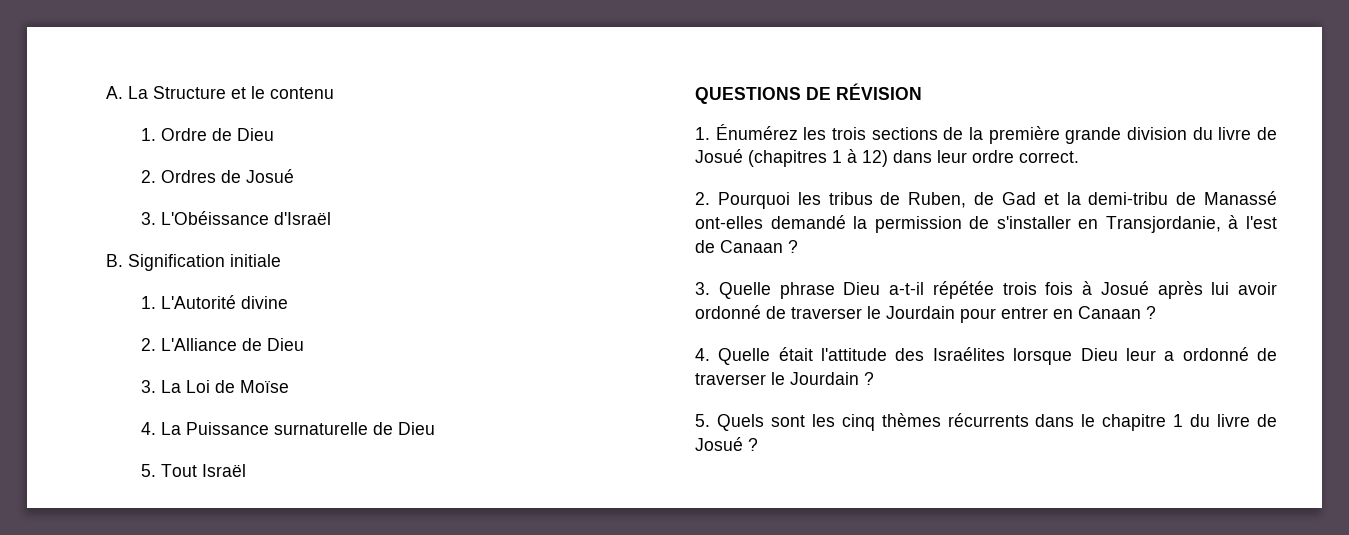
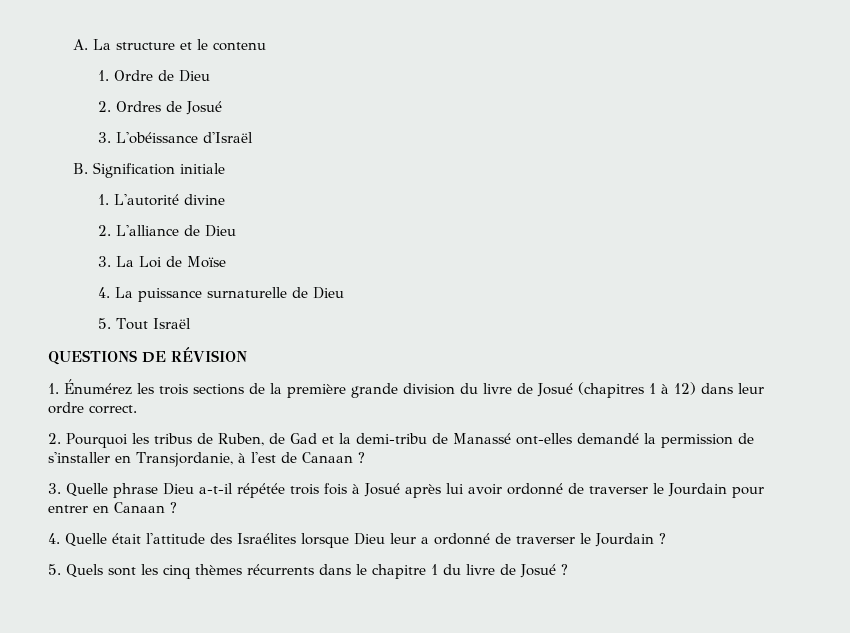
- A. La Structure et le contenu
+ A. La structure et le contenu
- 3. L'Obéissance d'Israël
+ 3. L'obéissance d'Israël
- 1. L'Autorité divine
+ 1. L'autorité divine
- 2. L'Alliance de Dieu
+ 2. L'alliance de Dieu
- 4. La Puissance surnaturelle de Dieu
+ 4. La puissance surnaturelle de Dieu

